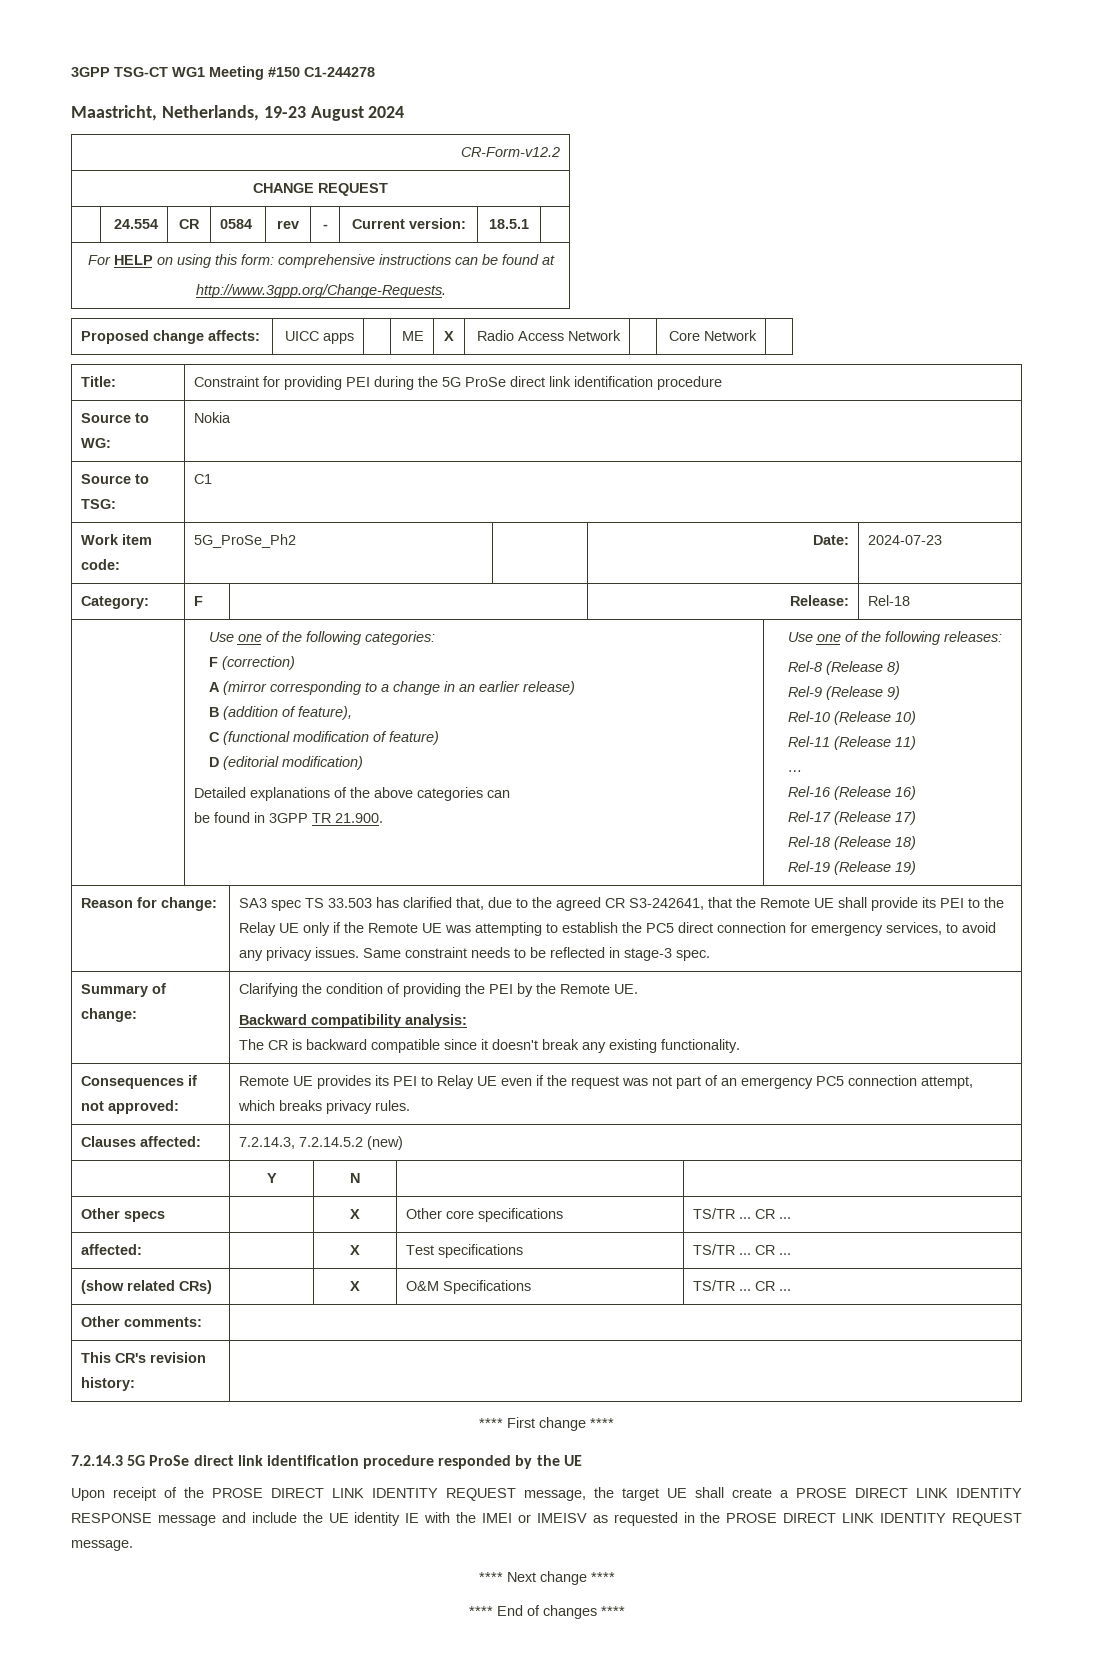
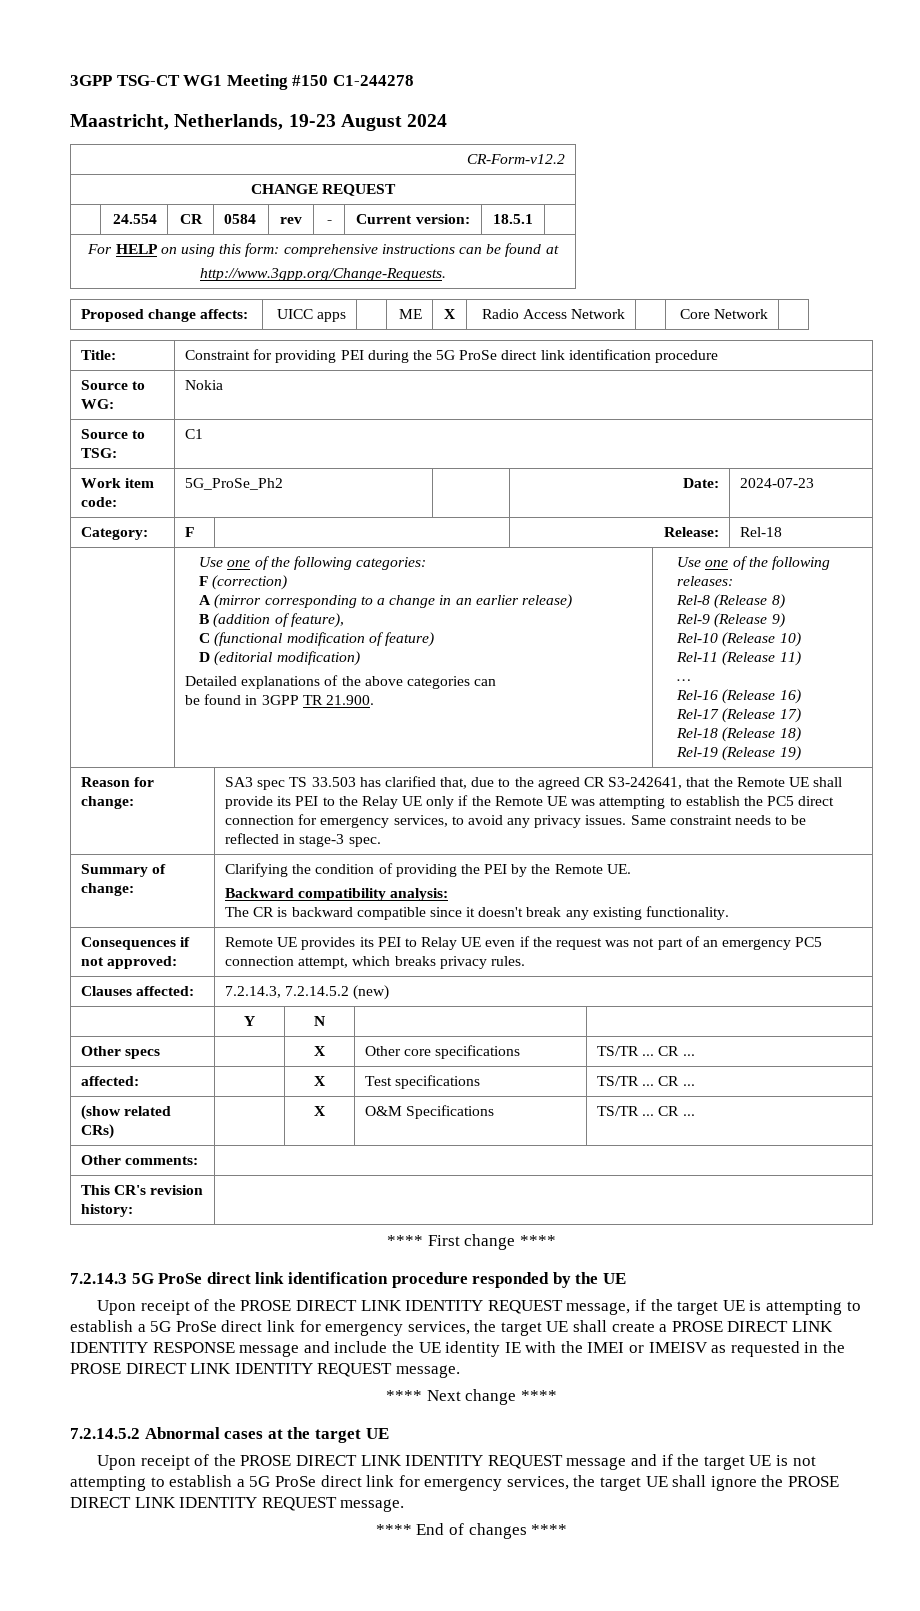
- Upon receipt of the PROSE DIRECT LINK IDENTITY REQUEST message, the target UE shall create a PROSE DIRECT LINK IDENTITY RESPONSE message and include the UE identity IE with the IMEI or IMEISV as requested in the PROSE DIRECT LINK IDENTITY REQUEST message.
+ Upon receipt of the PROSE DIRECT LINK IDENTITY REQUEST message, if the target UE is attempting to establish a 5G ProSe direct link for emergency services, the target UE shall create a PROSE DIRECT LINK IDENTITY RESPONSE message and include the UE identity IE with the IMEI or IMEISV as requested in the PROSE DIRECT LINK IDENTITY REQUEST message.
+ 7.2.14.5.2 Abnormal cases at the target UE
+ Upon receipt of the PROSE DIRECT LINK IDENTITY REQUEST message and if the target UE is not attempting to establish a 5G ProSe direct link for emergency services, the target UE shall ignore the PROSE DIRECT LINK IDENTITY REQUEST message.

